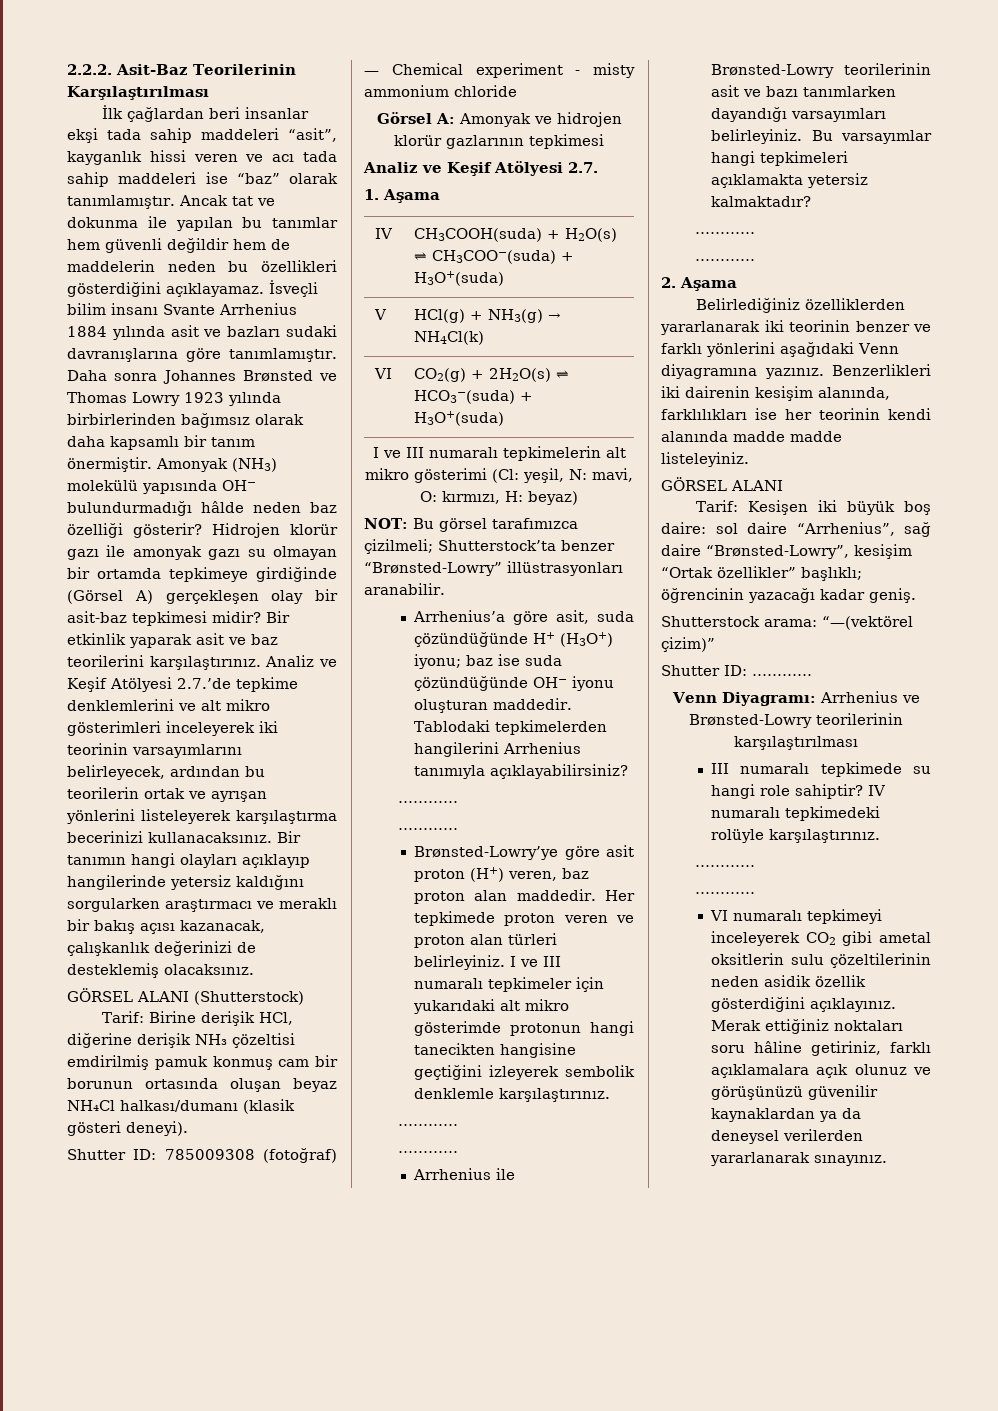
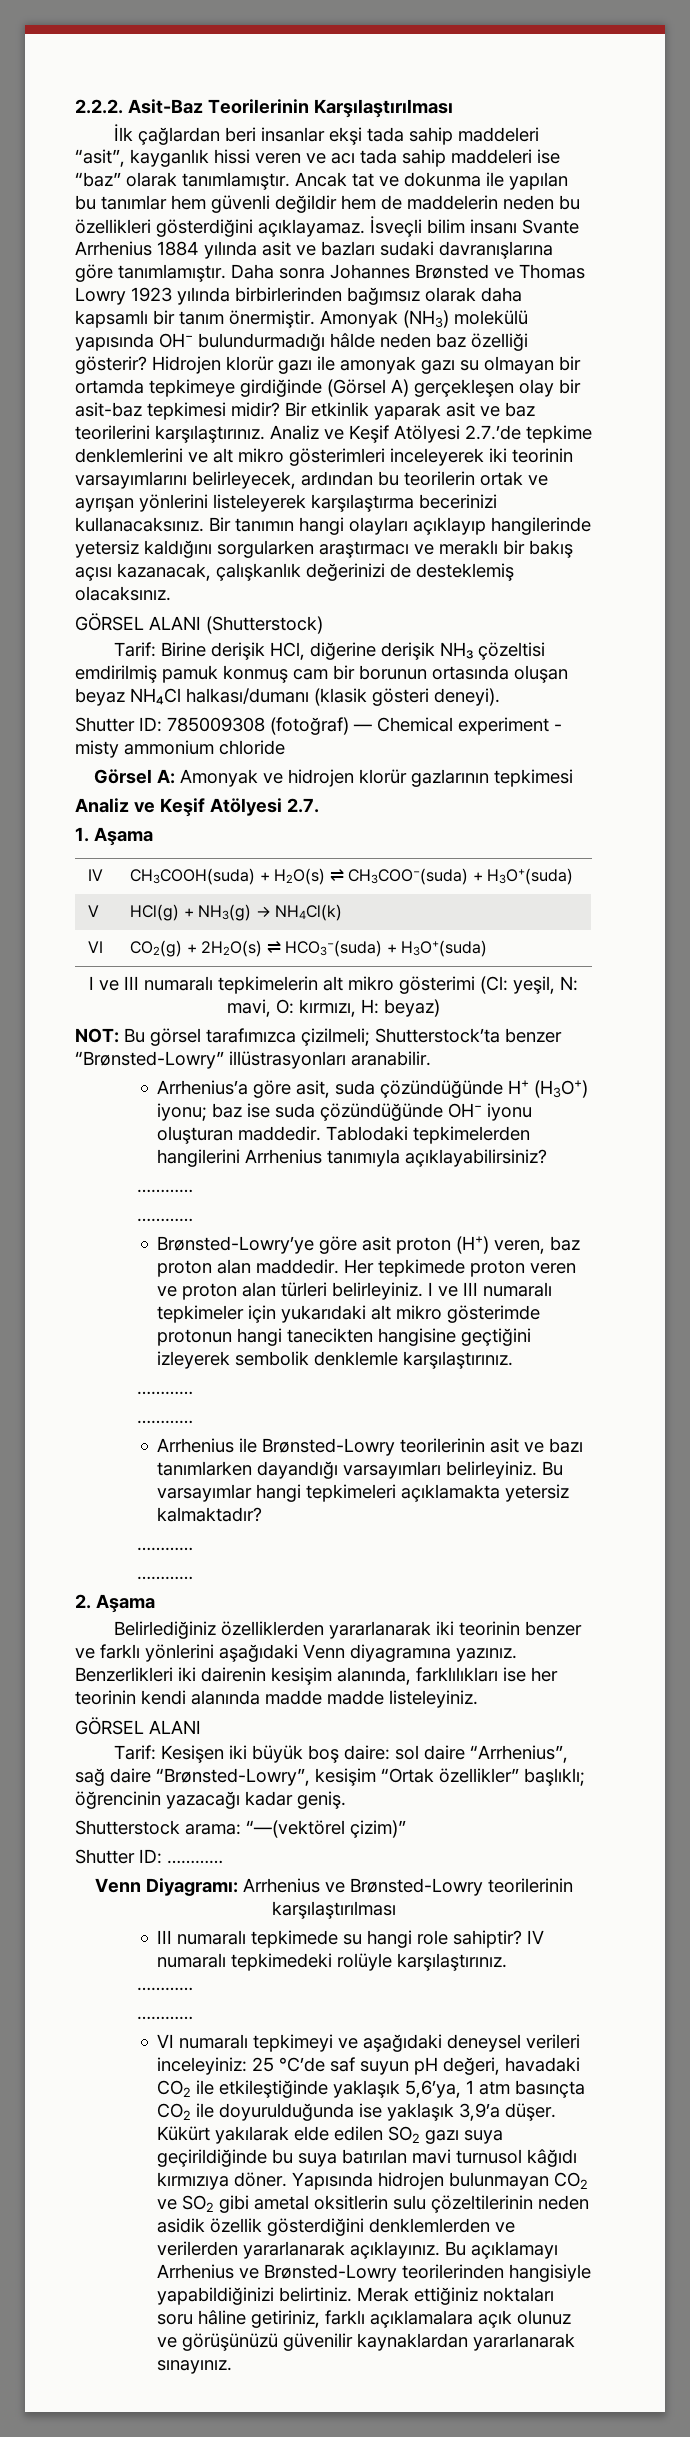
- VI numaralı tepkimeyi inceleyerek CO2 gibi ametal oksitlerin sulu çözeltilerinin neden asidik özellik gösterdiğini açıklayınız.
+ VI numaralı tepkimeyi ve aşağıdaki deneysel verileri inceleyiniz: 25 °C’de saf suyun pH değeri, havadaki CO2 ile etkileştiğinde yaklaşık 5,6’ya, 1 atm basınçta CO2 ile doyurulduğunda ise yaklaşık 3,9’a düşer. Kükürt yakılarak elde edilen SO2 gazı suya geçirildiğinde bu suya batırılan mavi turnusol kâğıdı kırmızıya döner. Yapısında hidrojen bulunmayan CO2 ve SO2 gibi ametal oksitlerin sulu çözeltilerinin neden asidik özellik gösterdiğini denklemlerden ve verilerden yararlanarak açıklayınız. Bu açıklamayı Arrhenius ve Brønsted-Lowry teorilerinden hangisiyle yapabildiğinizi belirtiniz.
- Merak ettiğiniz noktaları soru hâline getiriniz, farklı açıklamalara açık olunuz ve görüşünüzü güvenilir kaynaklardan ya da deneysel verilerden yararlanarak sınayınız.
+ Merak ettiğiniz noktaları soru hâline getiriniz, farklı açıklamalara açık olunuz ve görüşünüzü güvenilir kaynaklardan yararlanarak sınayınız.

